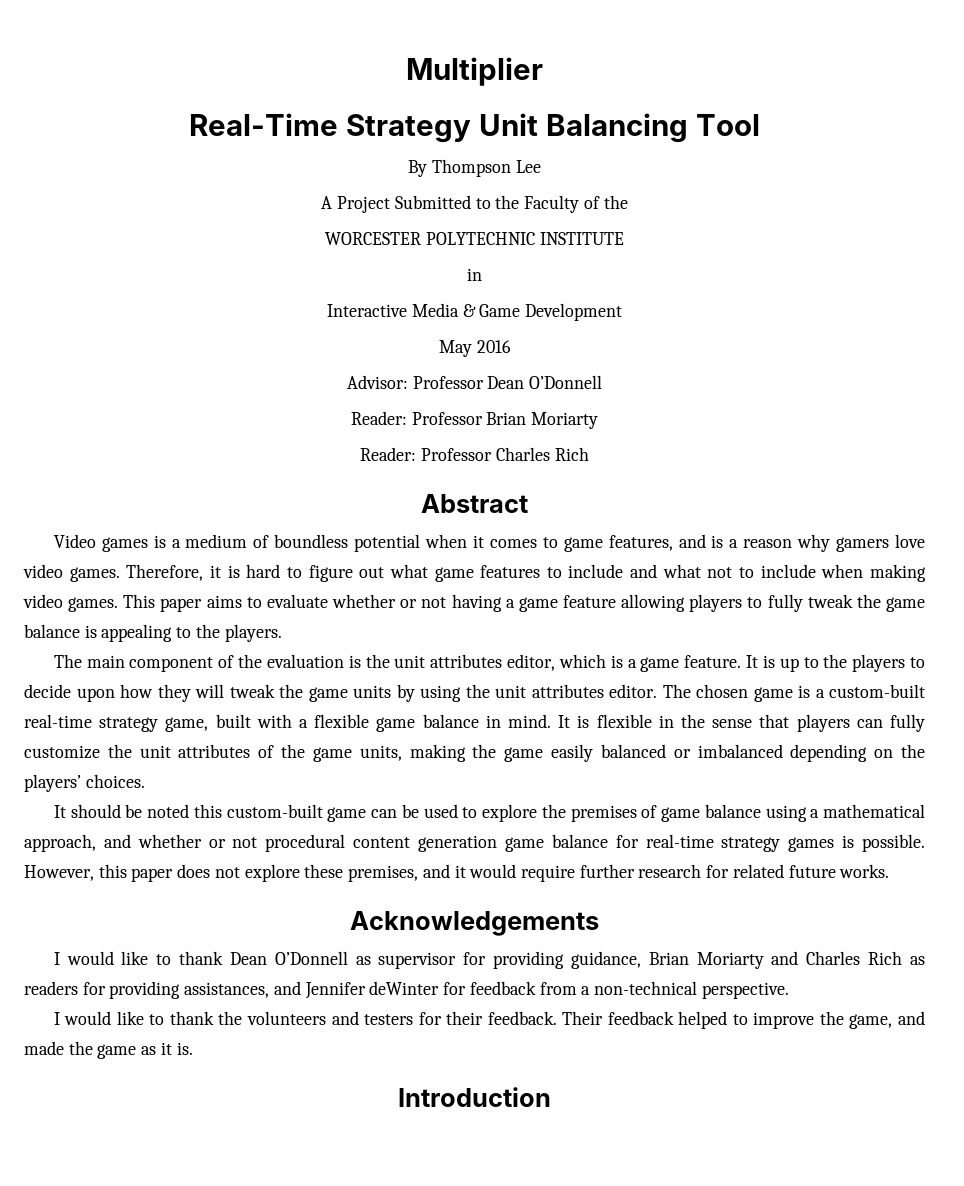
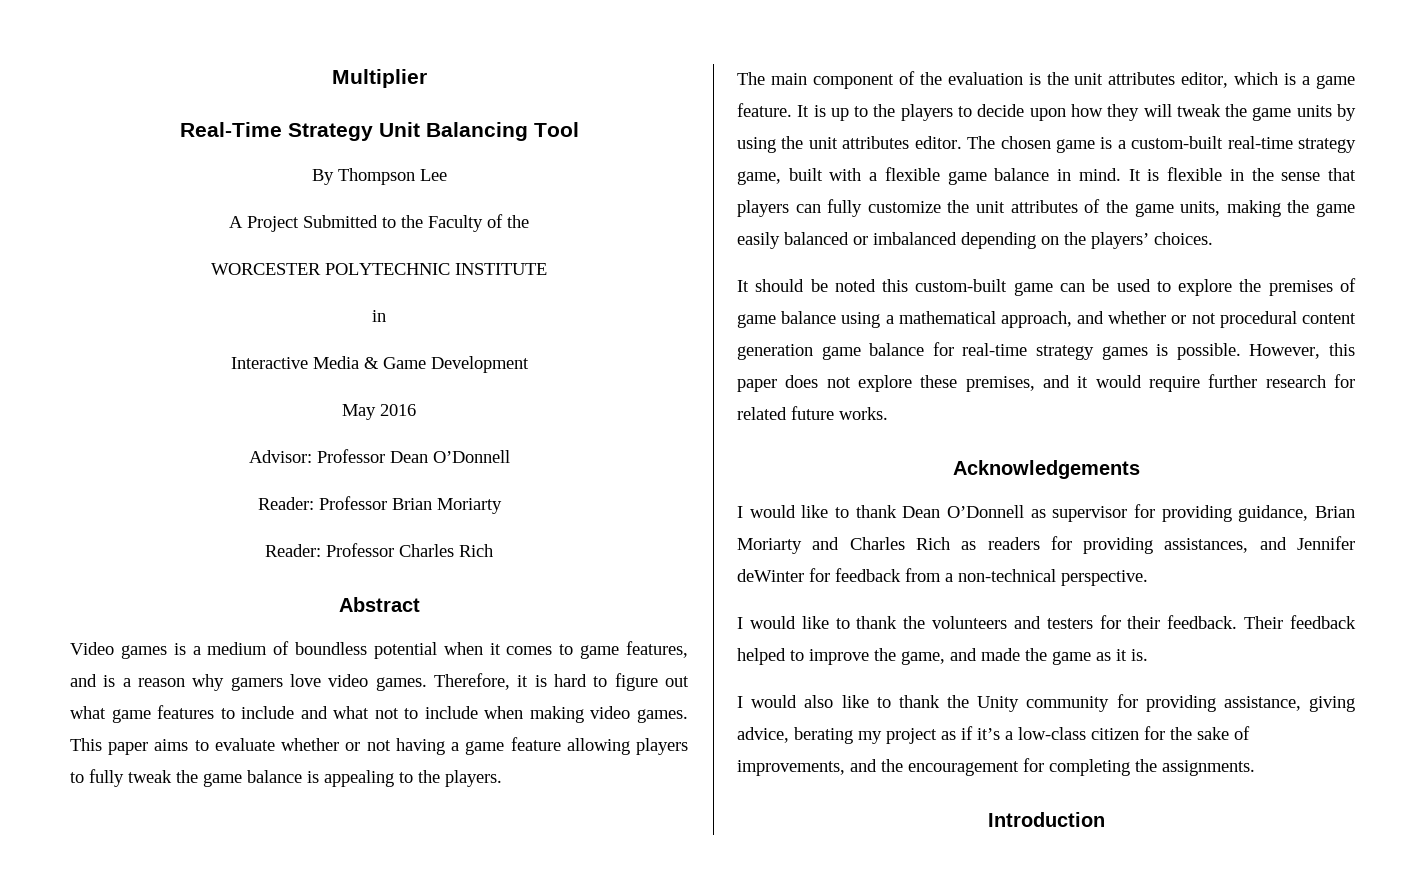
+ I would also like to thank the Unity community for providing assistance, giving advice, berating my project as if it’s a low-class citizen for the sake of improvements, and the encouragement for completing the assignments.

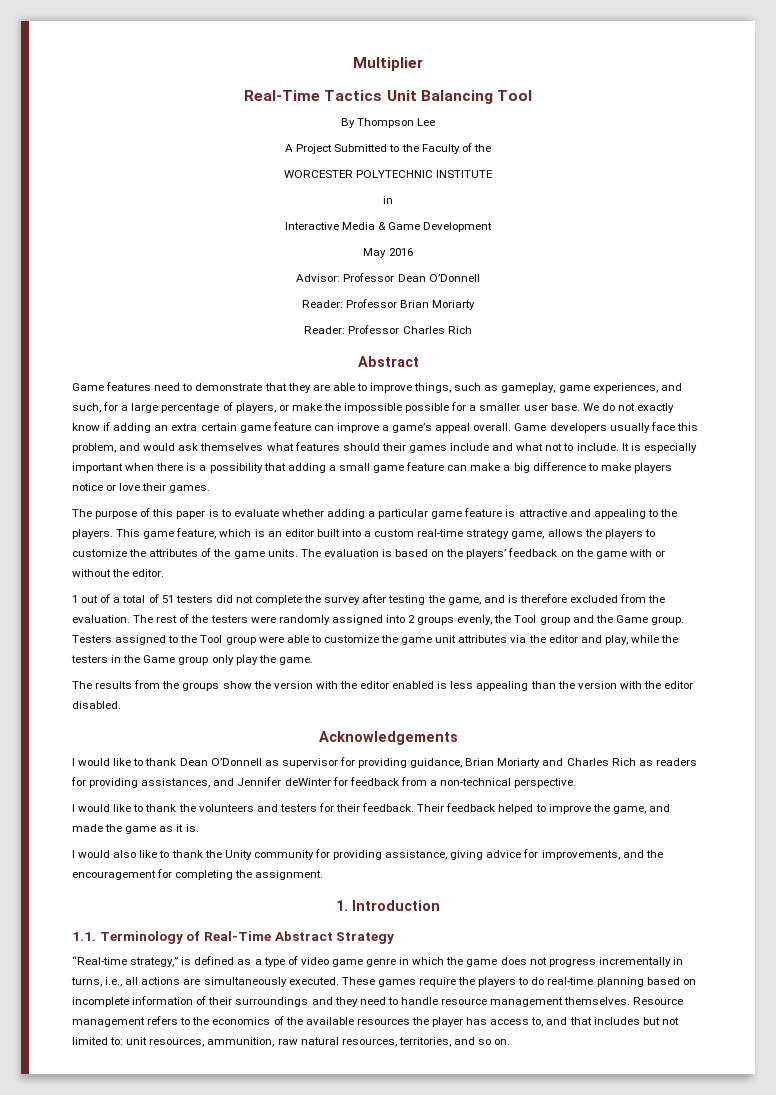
- Real-Time Strategy Unit Balancing Tool
+ Real-Time Tactics Unit Balancing Tool
- Video games is a medium of boundless potential when it comes to game features, and is a reason why gamers love video games. Therefore, it is hard to figure out what game features to include and what not to include when making video games. This paper aims to evaluate whether or not having a game feature allowing players to fully tweak the game balance is appealing to the players.
- The main component of the evaluation is the unit attributes editor, which is a game feature. It is up to the players to decide upon how they will tweak the game units by using the unit attributes editor. The chosen game is a custom-built real-time strategy game, built with a flexible game balance in mind. It is flexible in the sense that players can fully customize the unit attributes of the game units, making the game easily balanced or imbalanced depending on the players’ choices.
- It should be noted this custom-built game can be used to explore the premises of game balance using a mathematical approach, and whether or not procedural content generation game balance for real-time strategy games is possible. However, this paper does not explore these premises, and it would require further research for related future works.
+ Game features need to demonstrate that they are able to improve things, such as gameplay, game experiences, and such, for a large percentage of players, or make the impossible possible for a smaller user base. We do not exactly know if adding an extra certain game feature can improve a game’s appeal overall. Game developers usually face this problem, and would ask themselves what features should their games include and what not to include. It is especially important when there is a possibility that adding a small game feature can make a big difference to make players notice or love their games.
+ The purpose of this paper is to evaluate whether adding a particular game feature is attractive and appealing to the players. This game feature, which is an editor built into a custom real-time strategy game, allows the players to customize the attributes of the game units. The evaluation is based on the players’ feedback on the game with or without the editor.
+ 1 out of a total of 51 testers did not complete the survey after testing the game, and is therefore excluded from the evaluation. The rest of the testers were randomly assigned into 2 groups evenly, the Tool group and the Game group. Testers assigned to the Tool group were able to customize the game unit attributes via the editor and play, while the testers in the Game group only play the game.
+ The results from the groups show the version with the editor enabled is less appealing than the version with the editor disabled.
- I would also like to thank the Unity community for providing assistance, giving advice, berating my project as if it’s a low-class citizen for the sake of improvements, and the encouragement for completing the assignments.
- Introduction
+ I would also like to thank the Unity community for providing assistance, giving advice for improvements, and the encouragement for completing the assignment.
+ 1. Introduction
+ 1.1. Terminology of Real-Time Abstract Strategy
+ “Real-time strategy,” is defined as a type of video game genre in which the game does not progress incrementally in turns, i.e., all actions are simultaneously executed. These games require the players to do real-time planning based on incomplete information of their surroundings and they need to handle resource management themselves. Resource management refers to the economics of the available resources the player has access to, and that includes but not limited to: unit resources, ammunition, raw natural resources, territories, and so on.

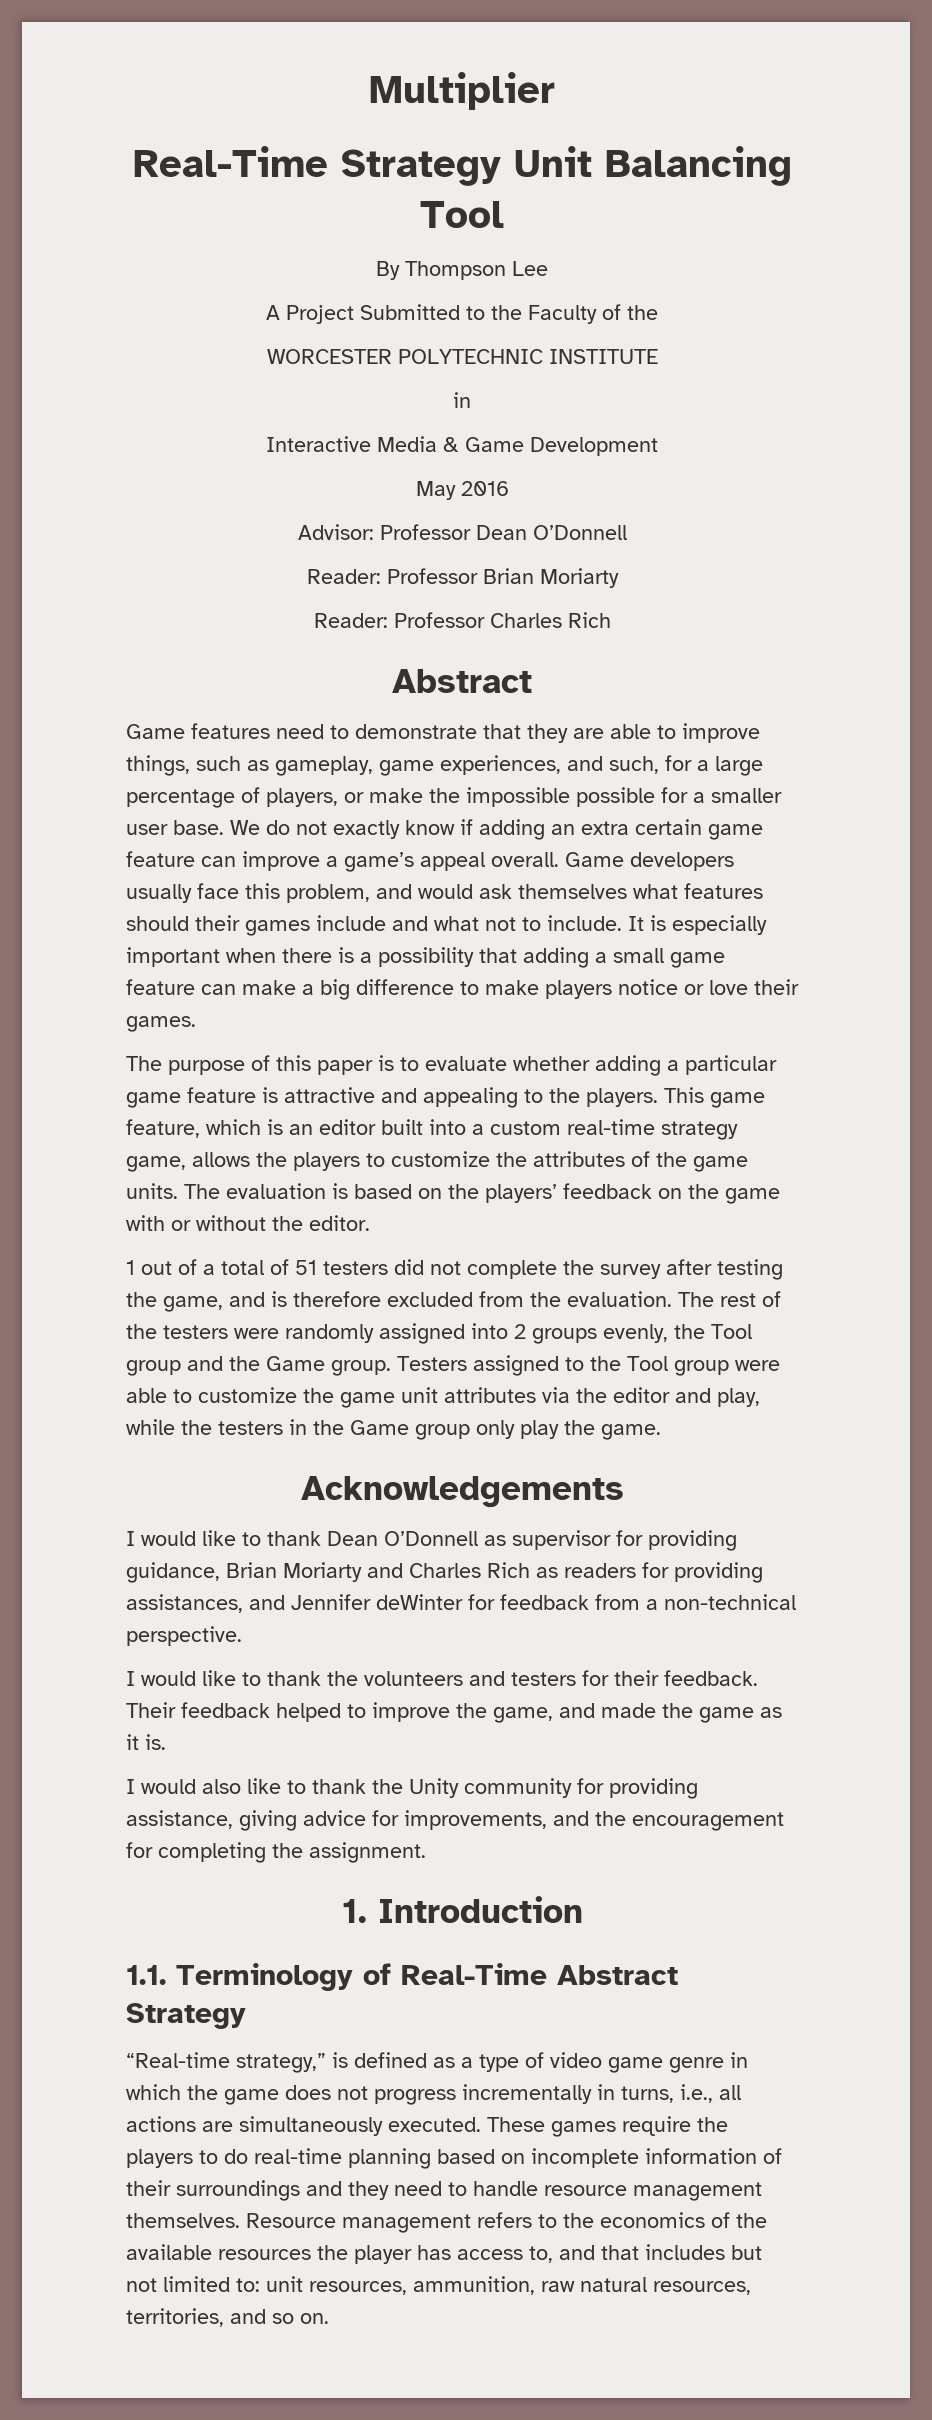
- Real-Time Tactics Unit Balancing Tool
+ Real-Time Strategy Unit Balancing Tool
- The results from the groups show the version with the editor enabled is less appealing than the version with the editor disabled.

